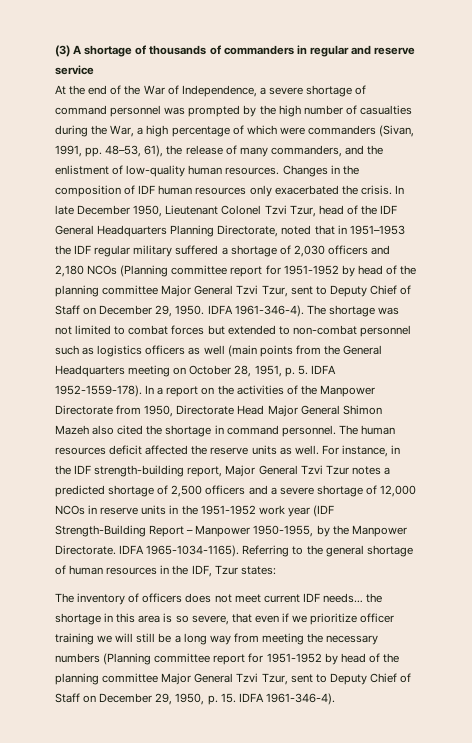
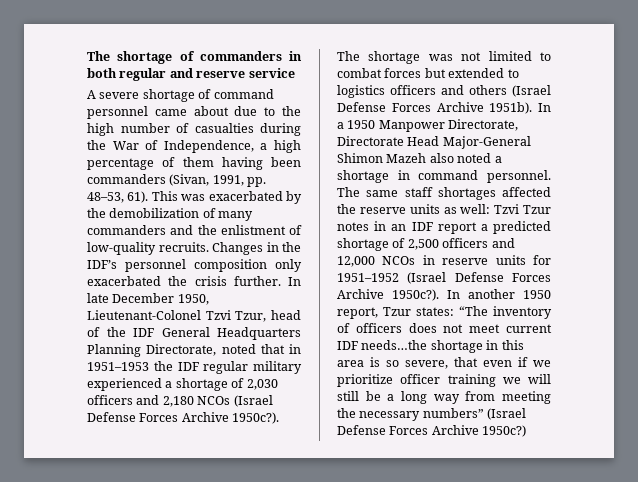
- (3) A shortage of thousands of commanders in regular and reserve service
+ The shortage of commanders in both regular and reserve service
- At the end of the War of Independence, a severe shortage of command personnel was prompted by the high number of casualties during the War, a high percentage of which were commanders (Sivan, 1991, pp. 48–53, 61), the release of many commanders, and the enlistment of low-quality human resources.
+ A severe shortage of command personnel came about due to the high number of casualties during the War of Independence, a high percentage of them having been commanders (Sivan, 1991, pp. 48–53, 61). This was exacerbated by the demobilization of many commanders and the enlistment of low-quality recruits.
- Changes in the composition of IDF human resources only exacerbated the crisis.
+ Changes in the IDF’s personnel composition only exacerbated the crisis further.
- In late December 1950, Lieutenant Colonel Tzvi Tzur, head of the IDF General Headquarters Planning Directorate, noted that in 1951–1953 the IDF regular military suffered a shortage of 2,030 officers and 2,180 NCOs (Planning committee report for 1951-1952 by head of the planning committee Major General Tzvi Tzur, sent to Deputy Chief of Staff on December 29, 1950. IDFA 1961-346-4).
+ In late December 1950, Lieutenant-Colonel Tzvi Tzur, head of the IDF General Headquarters Planning Directorate, noted that in 1951–1953 the IDF regular military experienced a shortage of 2,030 officers and 2,180 NCOs (Israel Defense Forces Archive 1950c?).
- The shortage was not limited to combat forces but extended to non-combat personnel such as logistics officers as well (main points from the General Headquarters meeting on October 28, 1951, p. 5. IDFA 1952-1559-178). In a report on the activities of the Manpower Directorate from 1950, Directorate Head Major General Shimon Mazeh also cited the shortage in command personnel.
+ The shortage was not limited to combat forces but extended to logistics officers and others (Israel Defense Forces Archive 1951b). In a 1950 Manpower Directorate, Directorate Head Major-General Shimon Mazeh also noted a shortage in command personnel.
- The human resources deficit affected the reserve units as well. For instance, in the IDF strength-building report, Major General Tzvi Tzur notes a predicted shortage of 2,500 officers and a severe shortage of 12,000 NCOs in reserve units in the 1951-1952 work year (IDF Strength-Building Report – Manpower 1950-1955, by the Manpower Directorate. IDFA 1965-1034-1165). Referring to the general shortage of human resources in the IDF, Tzur states:
- The inventory of officers does not meet current IDF needs… the shortage in this area is so severe, that even if we prioritize officer training we will still be a long way from meeting the necessary numbers (Planning committee report for 1951-1952 by head of the planning committee Major General Tzvi Tzur, sent to Deputy Chief of Staff on December 29, 1950, p. 15. IDFA 1961-346-4).
+ The same staff shortages affected the reserve units as well: Tzvi Tzur notes in an IDF report a predicted shortage of 2,500 officers and 12,000 NCOs in reserve units for 1951–1952 (Israel Defense Forces Archive 1950c?). In another 1950 report, Tzur states: “The inventory of officers does not meet current IDF needs…the shortage in this area is so severe, that even if we prioritize officer training we will still be a long way from meeting the necessary numbers” (Israel Defense Forces Archive 1950c?)

